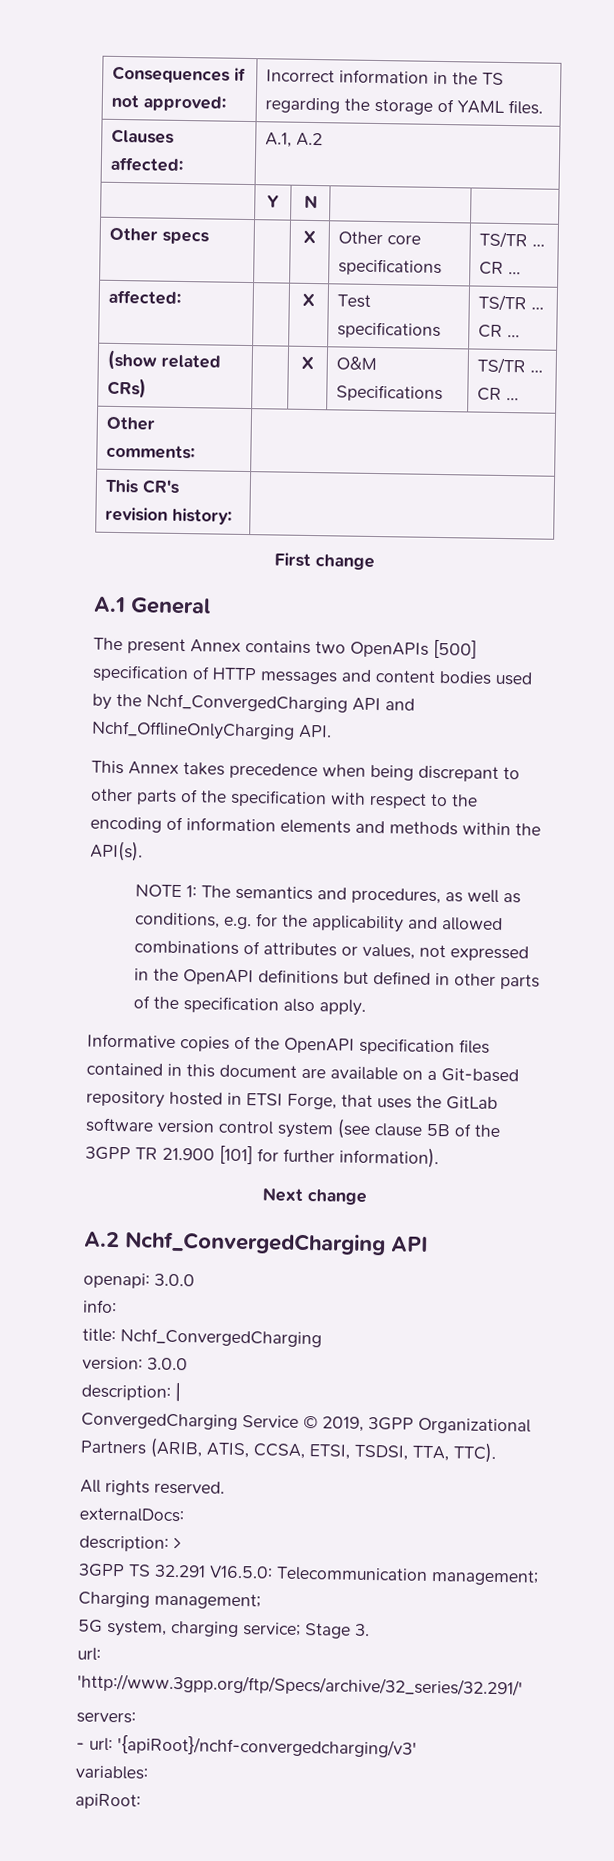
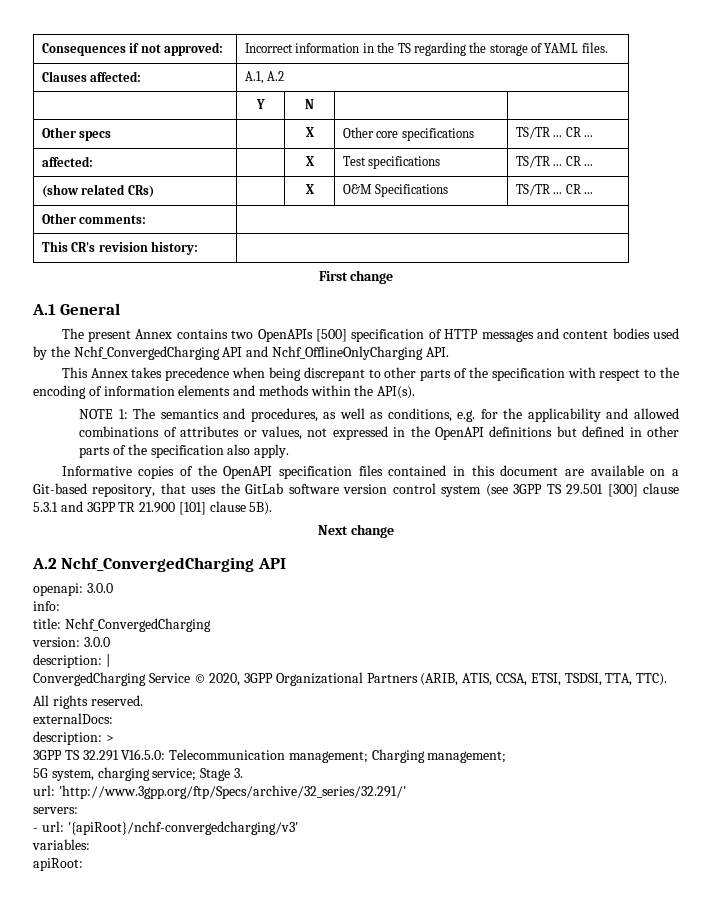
- Informative copies of the OpenAPI specification files contained in this document are available on a Git-based repository hosted in ETSI Forge, that uses the GitLab software version control system (see clause 5B of the 3GPP TR 21.900 [101] for further information).
+ Informative copies of the OpenAPI specification files contained in this document are available on a Git-based repository, that uses the GitLab software version control system (see 3GPP TS 29.501 [300] clause 5.3.1 and 3GPP TR 21.900 [101] clause 5B).
- ConvergedCharging Service © 2019, 3GPP Organizational Partners (ARIB, ATIS, CCSA, ETSI, TSDSI, TTA, TTC).
+ ConvergedCharging Service © 2020, 3GPP Organizational Partners (ARIB, ATIS, CCSA, ETSI, TSDSI, TTA, TTC).

